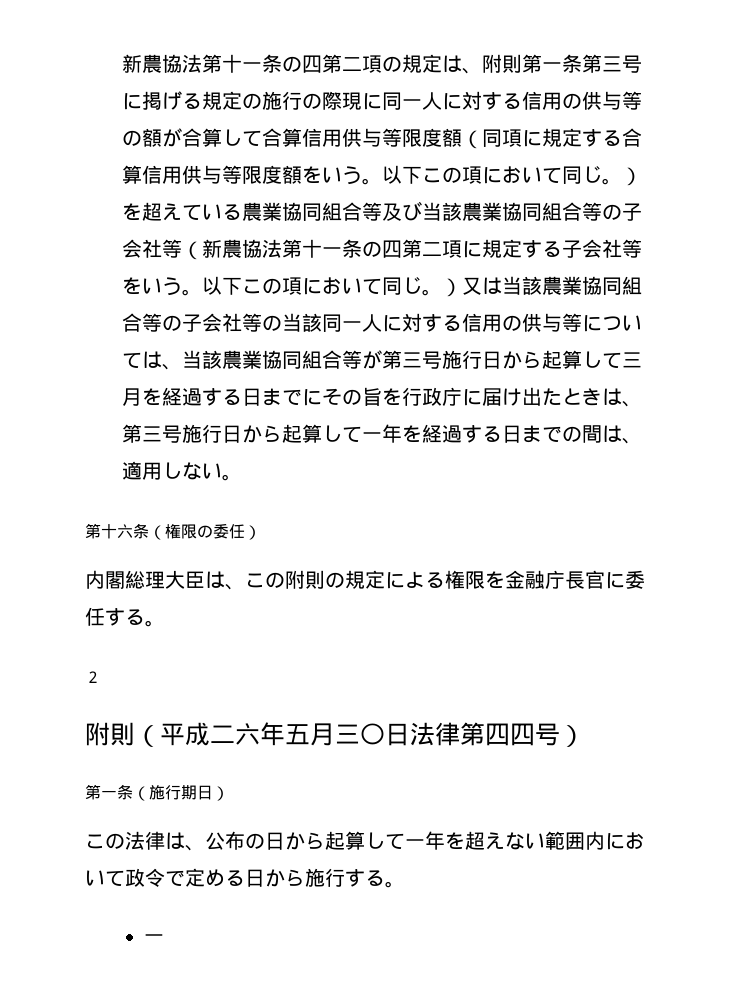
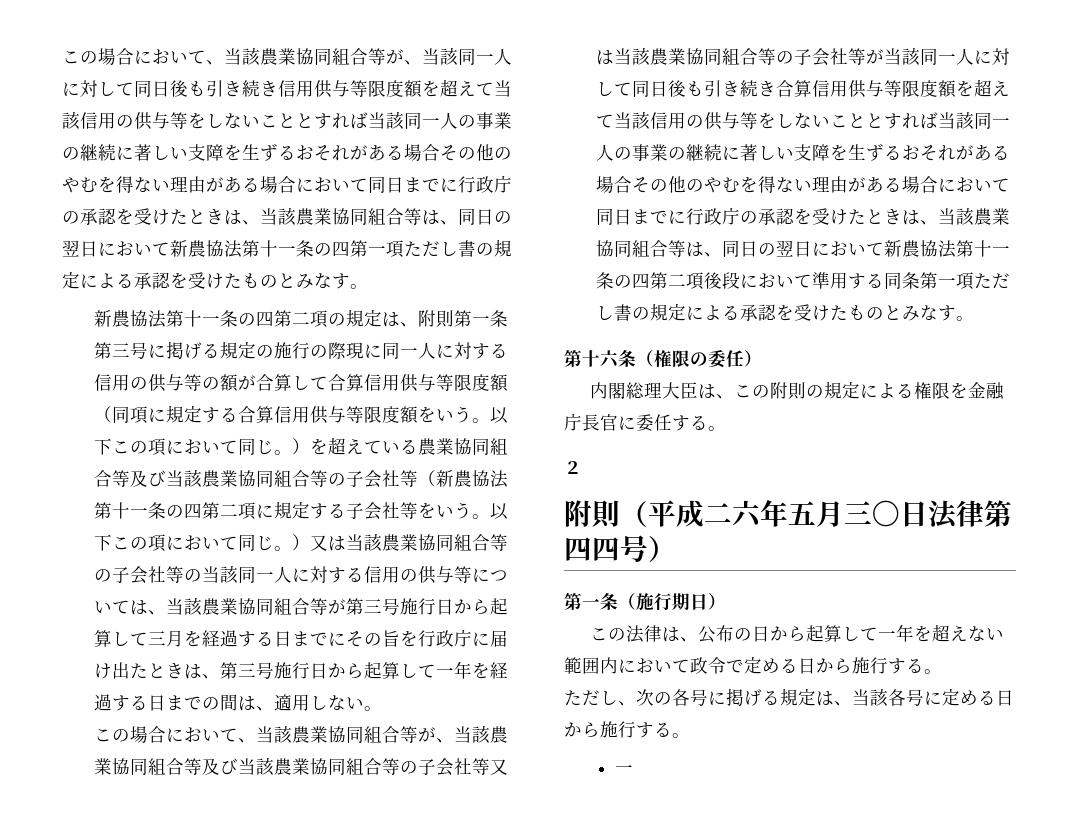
+ この場合において、当該農業協同組合等が、当該同一人に対して同日後も引き続き信用供与等限度額を超えて当該信用の供与等をしないこととすれば当該同一人の事業の継続に著しい支障を生ずるおそれがある場合その他のやむを得ない理由がある場合において同日までに行政庁の承認を受けたときは、当該農業協同組合等は、同日の翌日において新農協法第十一条の四第一項ただし書の規定による承認を受けたものとみなす。
+ この場合において、当該農業協同組合等が、当該農業協同組合等及び当該農業協同組合等の子会社等又は当該農業協同組合等の子会社等が当該同一人に対して同日後も引き続き合算信用供与等限度額を超えて当該信用の供与等をしないこととすれば当該同一人の事業の継続に著しい支障を生ずるおそれがある場合その他のやむを得ない理由がある場合において同日までに行政庁の承認を受けたときは、当該農業協同組合等は、同日の翌日において新農協法第十一条の四第二項後段において準用する同条第一項ただし書の規定による承認を受けたものとみなす。
+ ただし、次の各号に掲げる規定は、当該各号に定める日から施行する。

